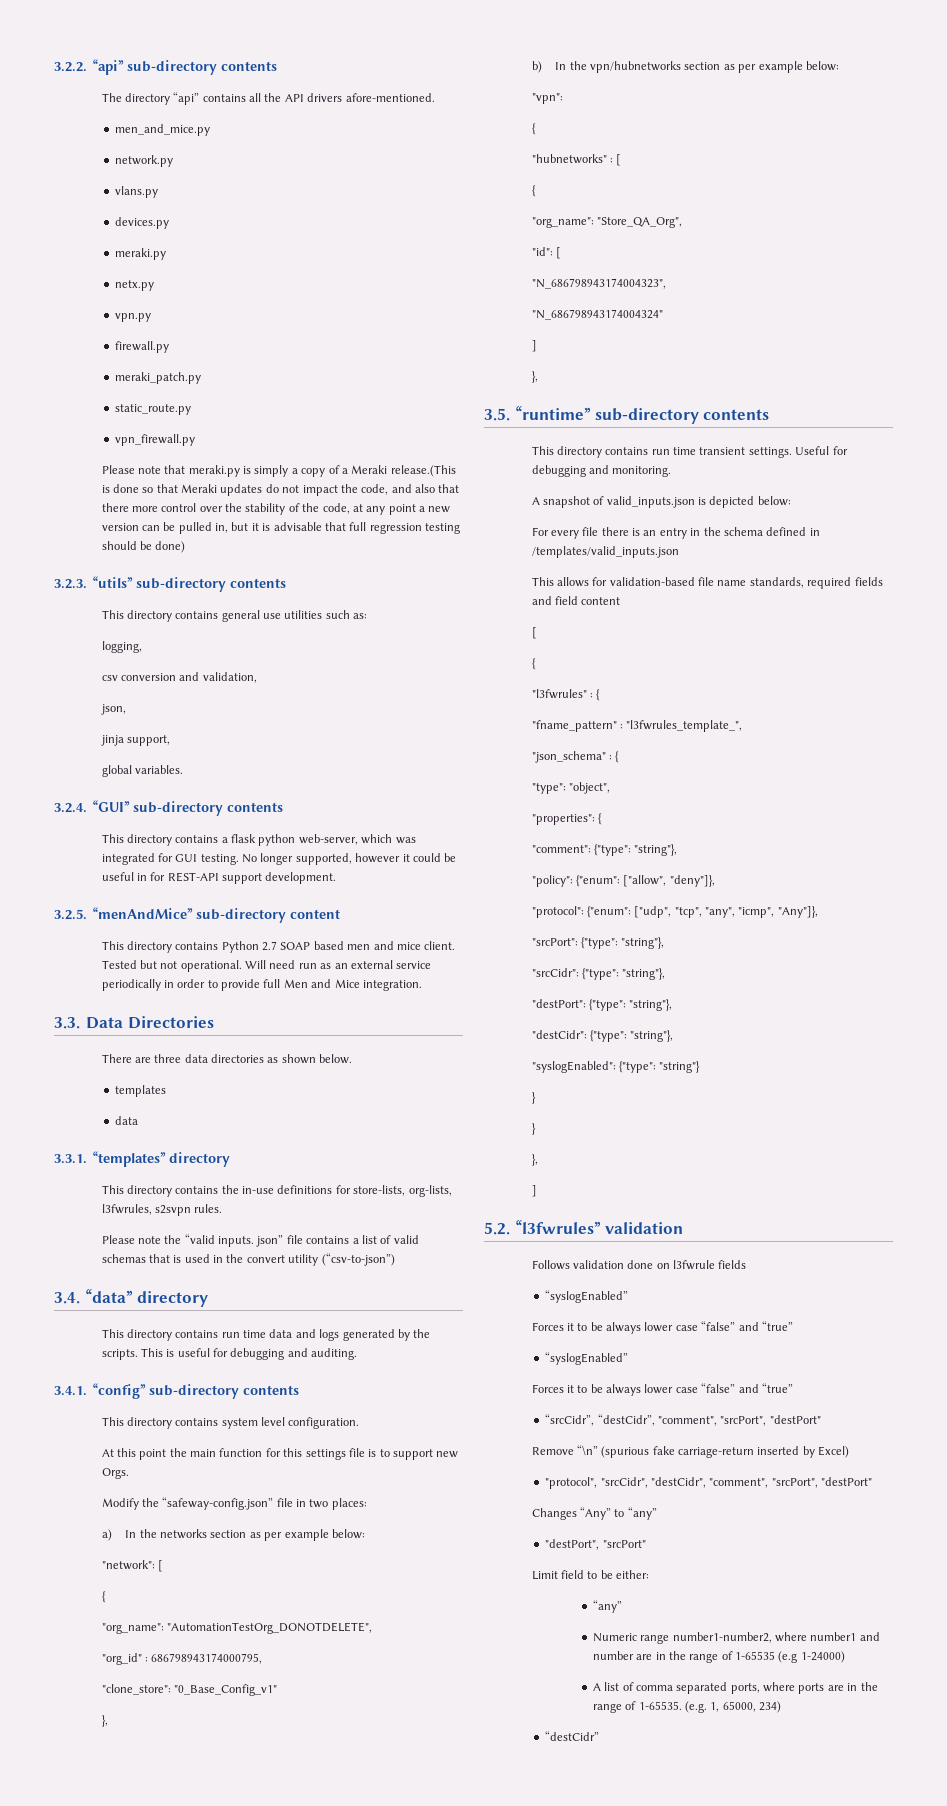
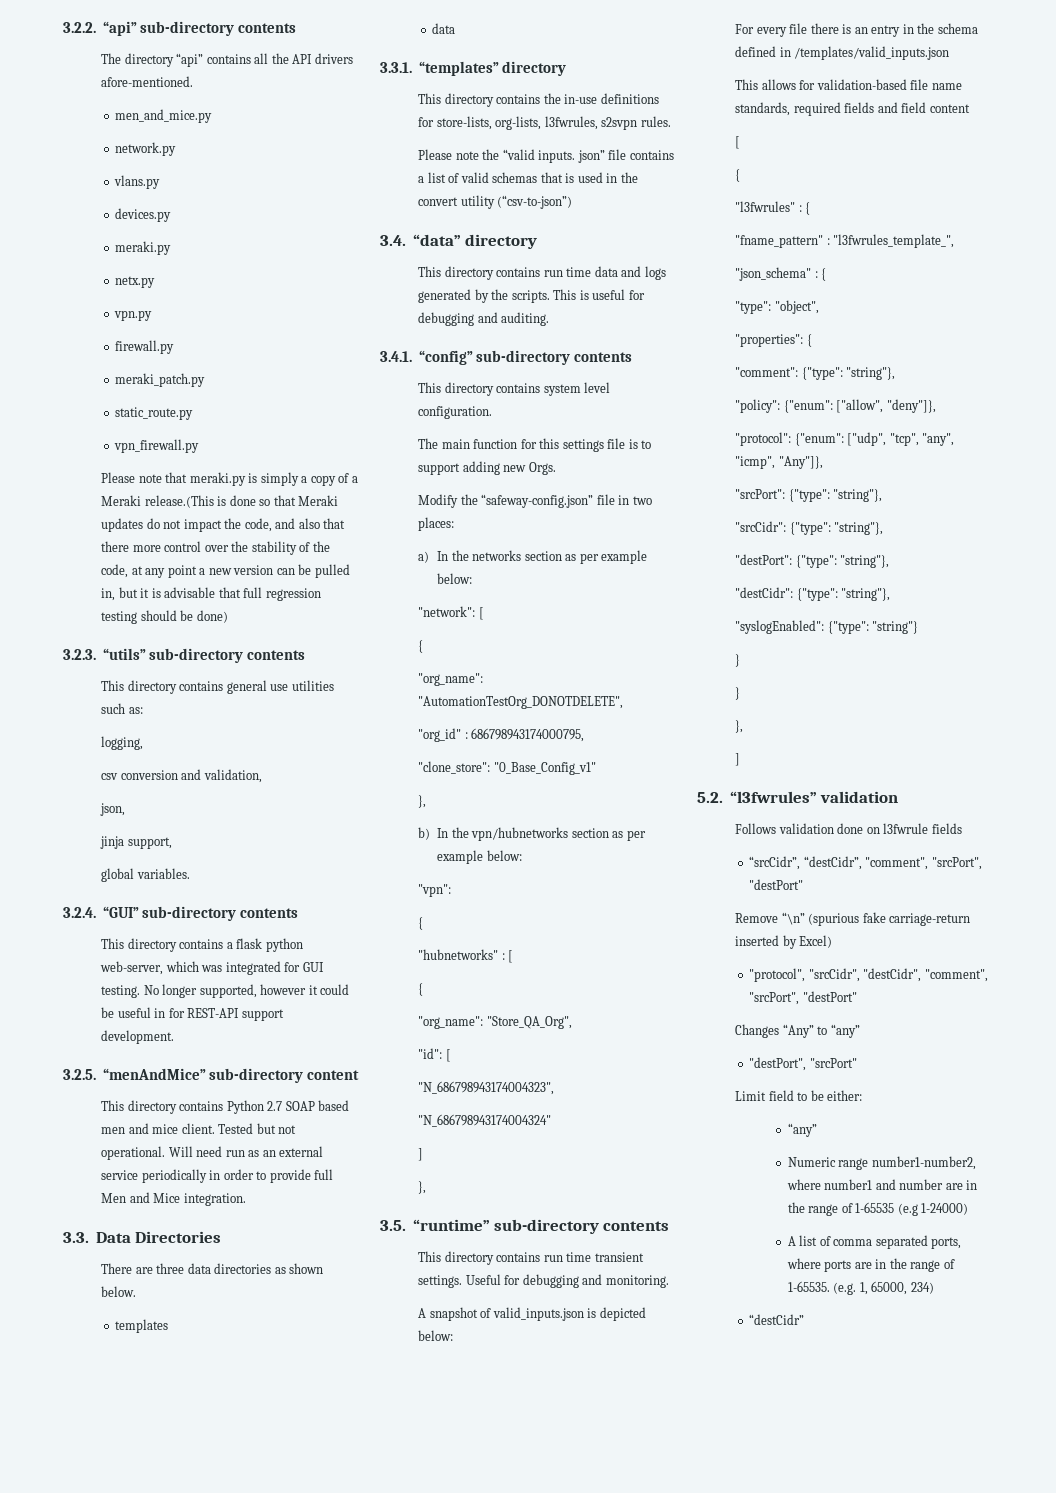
- At this point the main function for this settings file is to support new Orgs.
+ The main function for this settings file is to support adding new Orgs.
  Follows validation done on l3fwrule fields
- “syslogEnabled”
- Forces it to be always lower case “false” and “true”
- “syslogEnabled”
- Forces it to be always lower case “false” and “true”

